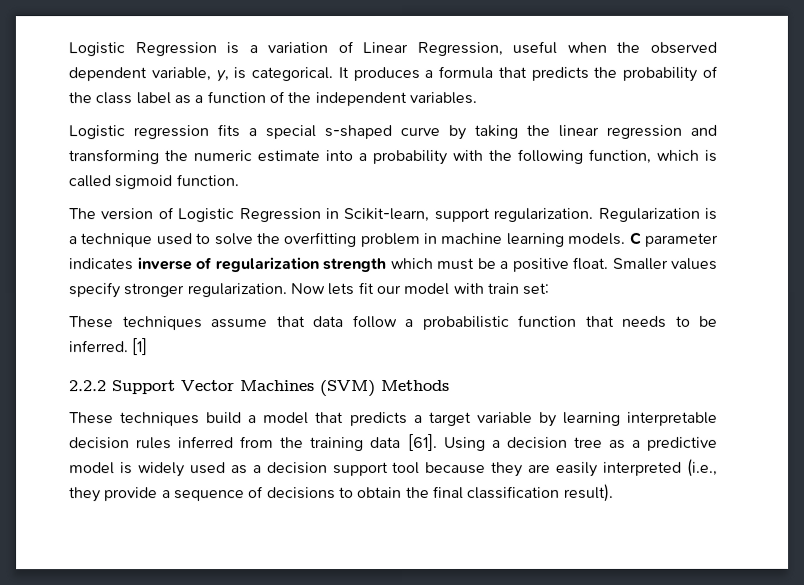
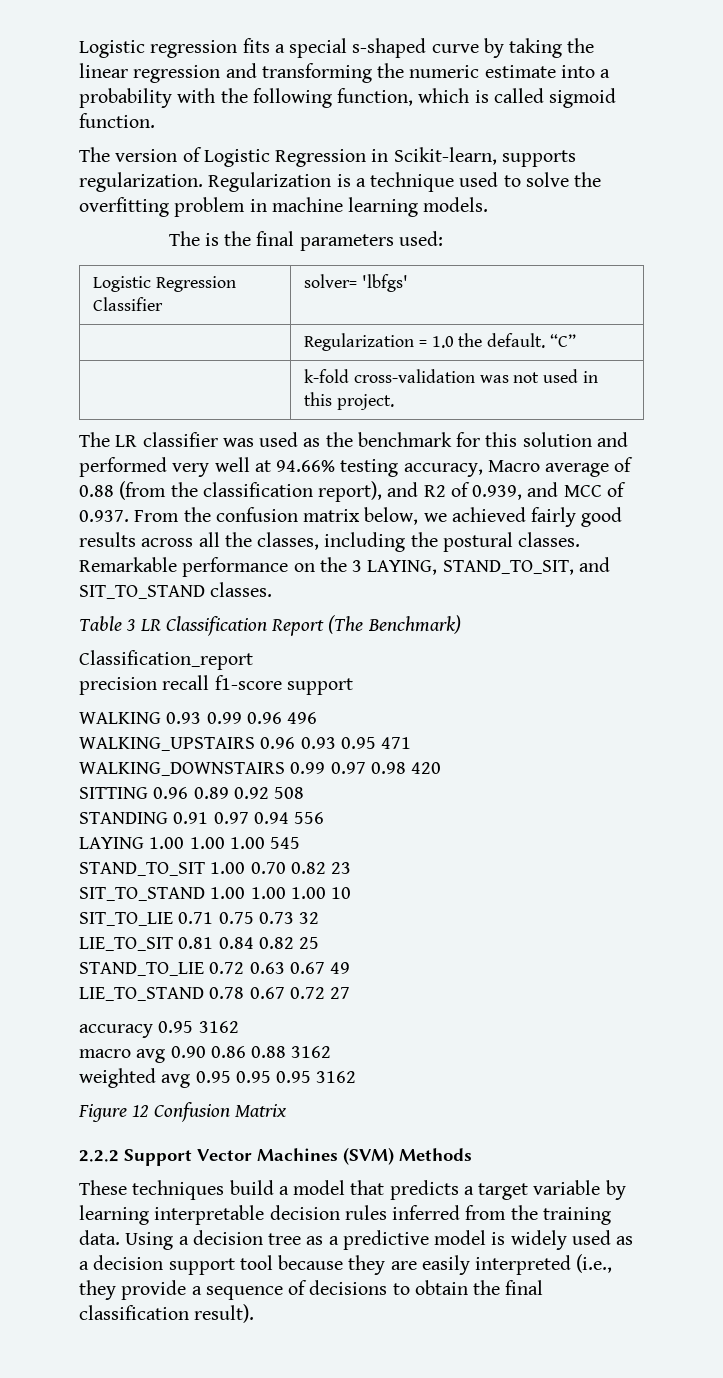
- Logistic Regression is a variation of Linear Regression, useful when the observed dependent variable, y, is categorical. It produces a formula that predicts the probability of the class label as a function of the independent variables.
- The version of Logistic Regression in Scikit-learn, support regularization.
+ The version of Logistic Regression in Scikit-learn, supports regularization.
- Regularization is a technique used to solve the overfitting problem in machine learning models. C parameter indicates inverse of regularization strength which must be a positive float. Smaller values specify stronger regularization. Now lets fit our model with train set:
- These techniques assume that data follow a probabilistic function that needs to be inferred. [1]
+ Regularization is a technique used to solve the overfitting problem in machine learning models.
+ The is the final parameters used:
+ Logistic Regression Classifier | solver= 'lbfgs'
+ | Regularization = 1.0 the default. “C”
+ | k-fold cross-validation was not used in this project.
+ The LR classifier was used as the benchmark for this solution and performed very well at 94.66% testing accuracy, Macro average of 0.88 (from the classification report), and R2 of 0.939, and MCC of 0.937. From the confusion matrix below, we achieved fairly good results across all the classes, including the postural classes. Remarkable performance on the 3 LAYING, STAND_TO_SIT, and SIT_TO_STAND classes.
+ Table 3 LR Classification Report (The Benchmark)
+ Classification_report
+ precision recall f1-score support
+ WALKING 0.93 0.99 0.96 496
+ WALKING_UPSTAIRS 0.96 0.93 0.95 471
+ WALKING_DOWNSTAIRS 0.99 0.97 0.98 420
+ SITTING 0.96 0.89 0.92 508
+ STANDING 0.91 0.97 0.94 556
+ LAYING 1.00 1.00 1.00 545
+ STAND_TO_SIT 1.00 0.70 0.82 23
+ SIT_TO_STAND 1.00 1.00 1.00 10
+ SIT_TO_LIE 0.71 0.75 0.73 32
+ LIE_TO_SIT 0.81 0.84 0.82 25
+ STAND_TO_LIE 0.72 0.63 0.67 49
+ LIE_TO_STAND 0.78 0.67 0.72 27
+ accuracy 0.95 3162
+ macro avg 0.90 0.86 0.88 3162
+ weighted avg 0.95 0.95 0.95 3162
+ Figure 12 Confusion Matrix
- These techniques build a model that predicts a target variable by learning interpretable decision rules inferred from the training data [61].
+ These techniques build a model that predicts a target variable by learning interpretable decision rules inferred from the training data.

